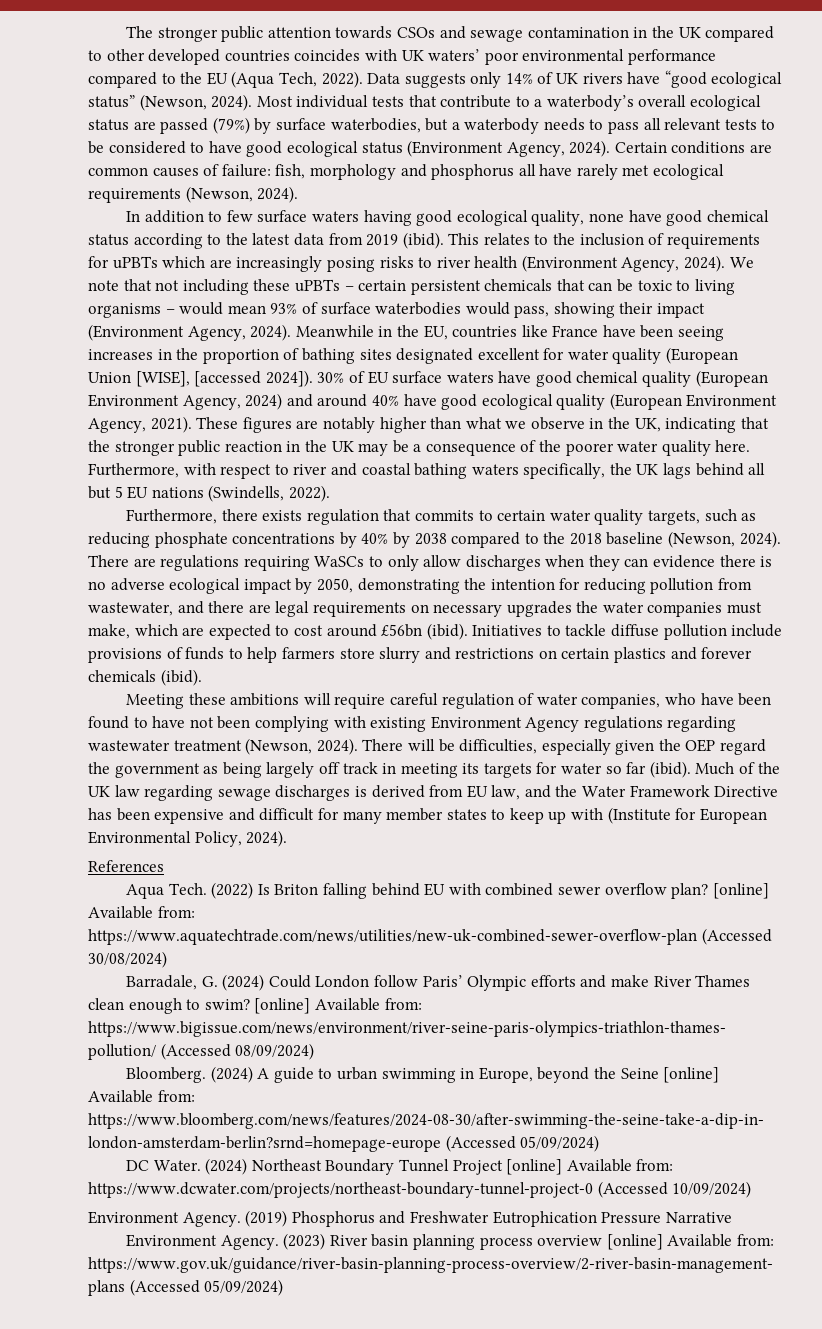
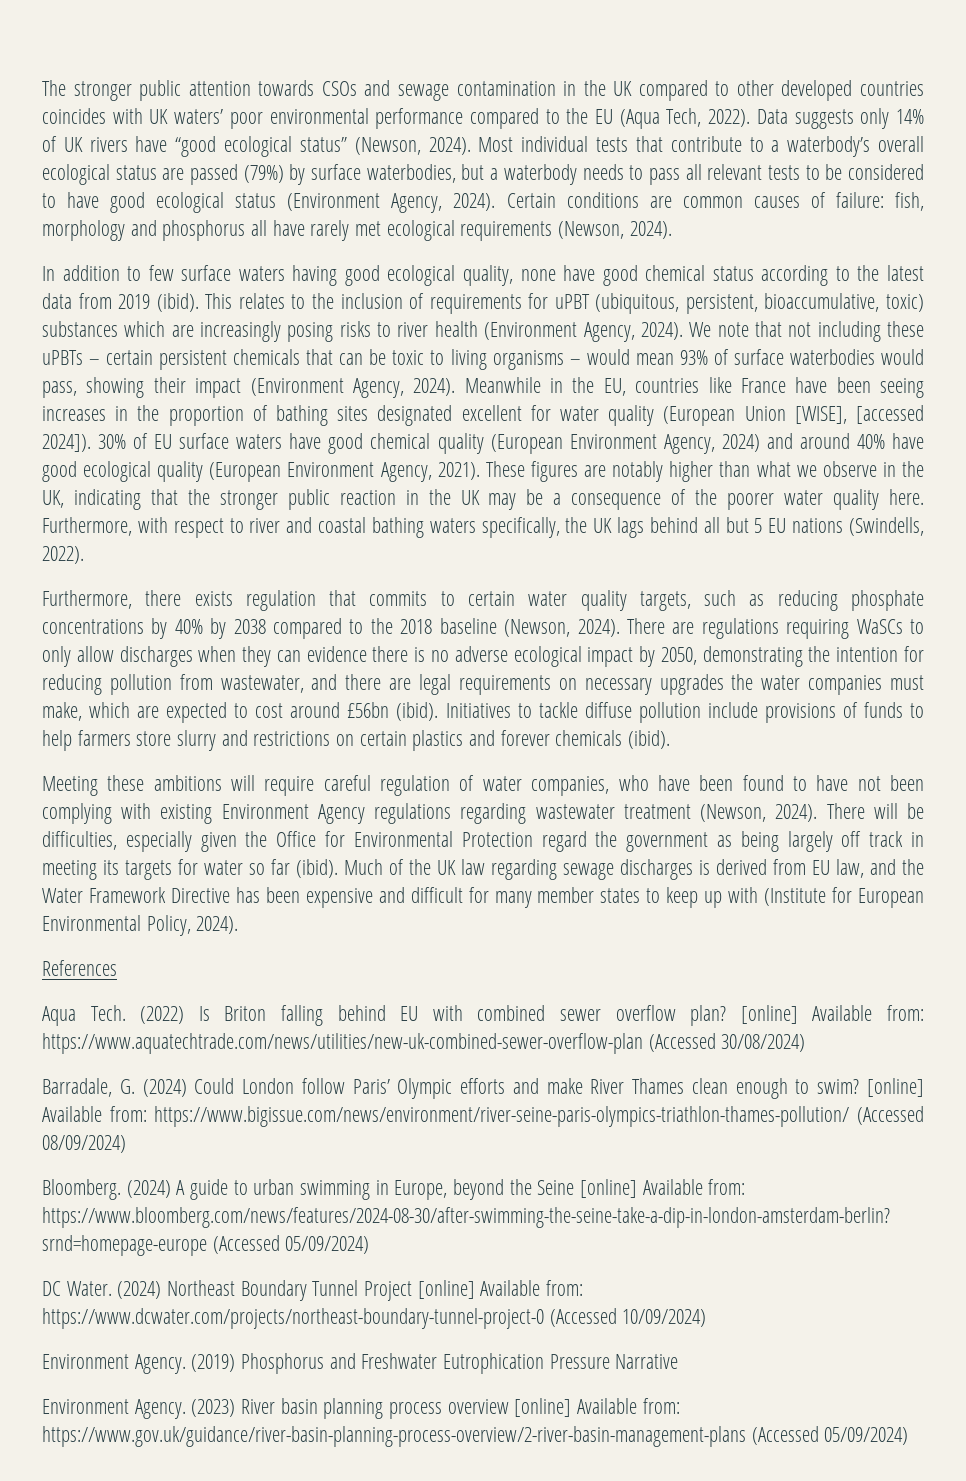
- This relates to the inclusion of requirements for uPBTs which are increasingly posing risks to river health (Environment Agency, 2024).
+ This relates to the inclusion of requirements for uPBT (ubiquitous, persistent, bioaccumulative, toxic) substances which are increasingly posing risks to river health (Environment Agency, 2024).
- There will be difficulties, especially given the OEP regard the government as being largely off track in meeting its targets for water so far (ibid).
+ There will be difficulties, especially given the Office for Environmental Protection regard the government as being largely off track in meeting its targets for water so far (ibid).

